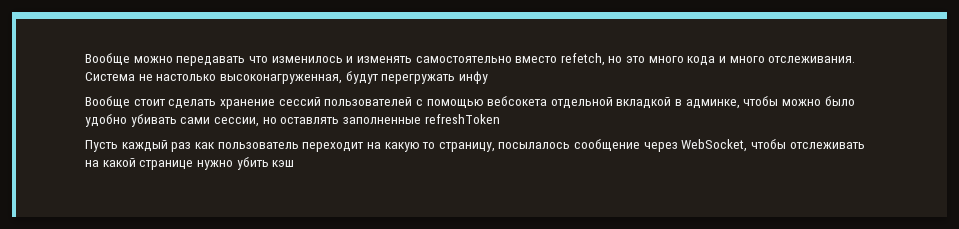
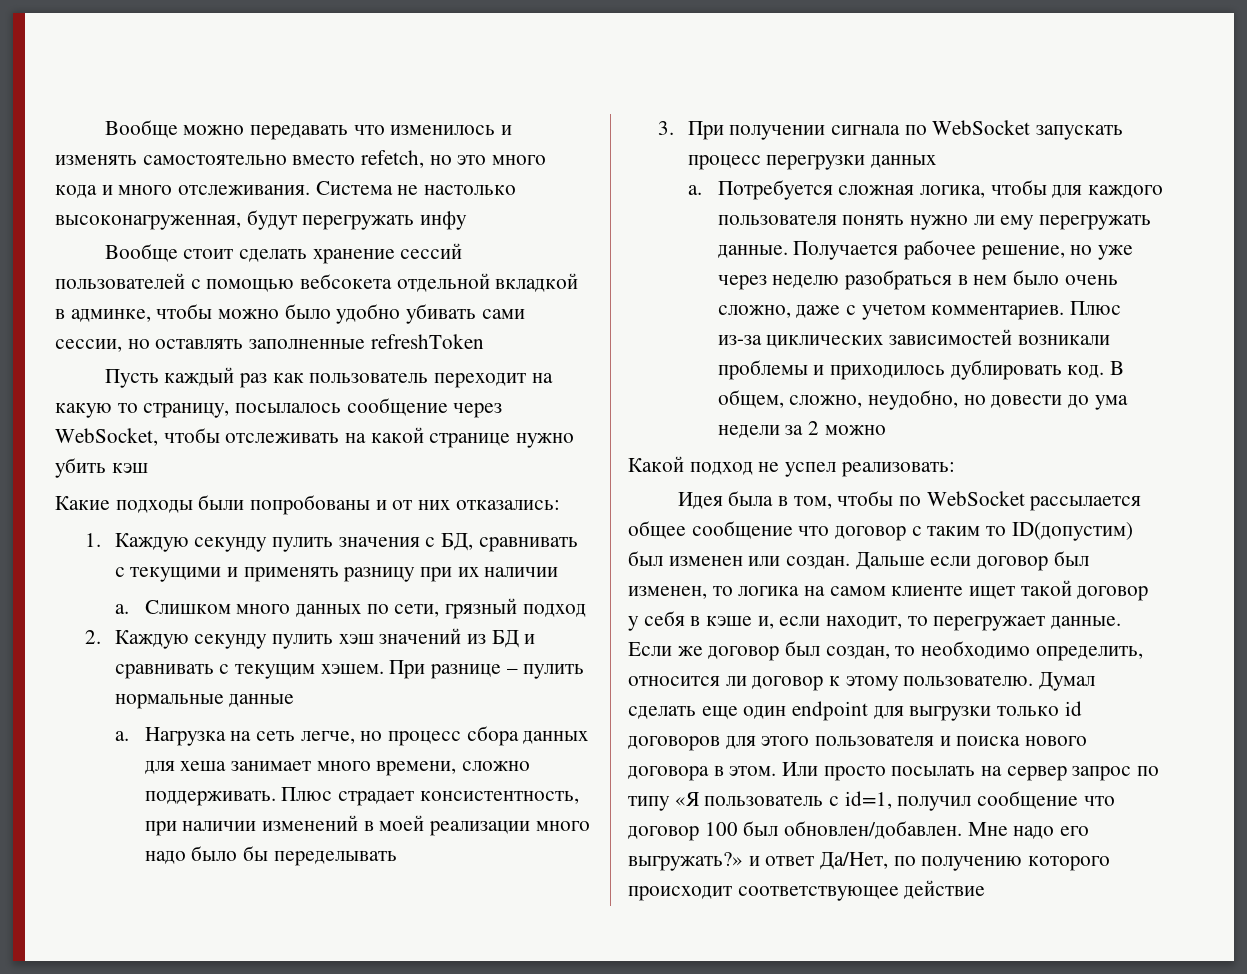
+ Какие подходы были попробованы и от них отказались:
+ 1. Каждую секунду пулить значения с БД, сравнивать с текущими и применять разницу при их наличии
+ a. Слишком много данных по сети, грязный подход
+ 2. Каждую секунду пулить хэш значений из БД и сравнивать с текущим хэшем. При разнице – пулить нормальные данные
+ a. Нагрузка на сеть легче, но процесс сбора данных для хеша занимает много времени, сложно поддерживать. Плюс страдает консистентность, при наличии изменений в моей реализации много надо было бы переделывать
+ 3. При получении сигнала по WebSocket запускать процесс перегрузки данных
+ a. Потребуется сложная логика, чтобы для каждого пользователя понять нужно ли ему перегружать данные. Получается рабочее решение, но уже через неделю разобраться в нем было очень сложно, даже с учетом комментариев. Плюс из-за циклических зависимостей возникали проблемы и приходилось дублировать код. В общем, сложно, неудобно, но довести до ума недели за 2 можно
+ Какой подход не успел реализовать:
+ Идея была в том, чтобы по WebSocket рассылается общее сообщение что договор с таким то ID(допустим) был изменен или создан. Дальше если договор был изменен, то логика на самом клиенте ищет такой договор у себя в кэше и, если находит, то перегружает данные. Если же договор был создан, то необходимо определить, относится ли договор к этому пользователю. Думал сделать еще один endpoint для выгрузки только id договоров для этого пользователя и поиска нового договора в этом. Или просто посылать на сервер запрос по типу «Я пользователь с id=1, получил сообщение что договор 100 был обновлен/добавлен. Мне надо его выгружать?» и ответ Да/Нет, по получению которого происходит соответствующее действие

